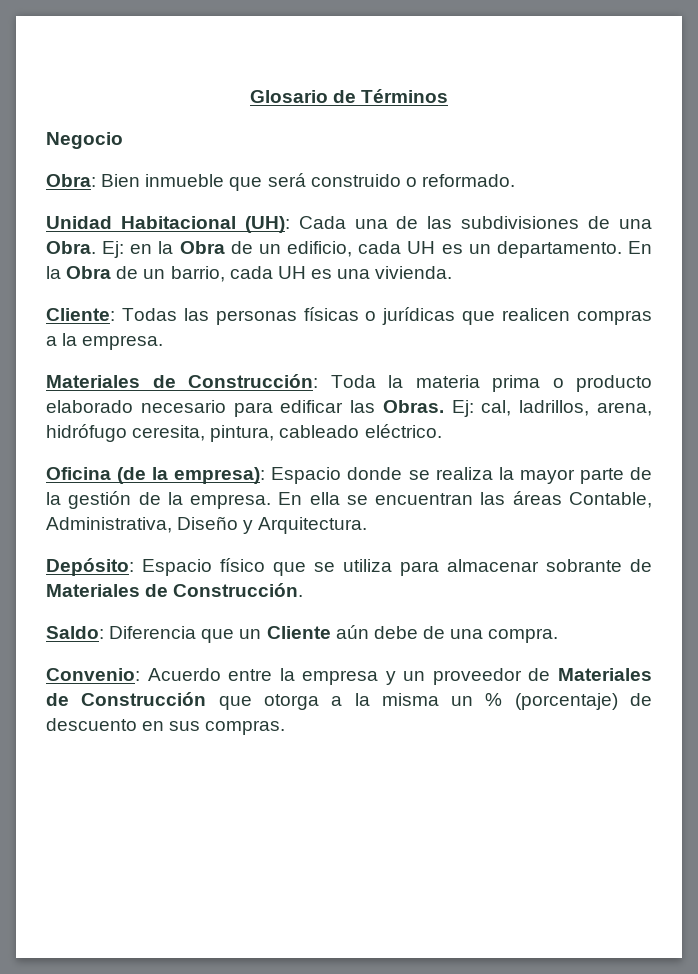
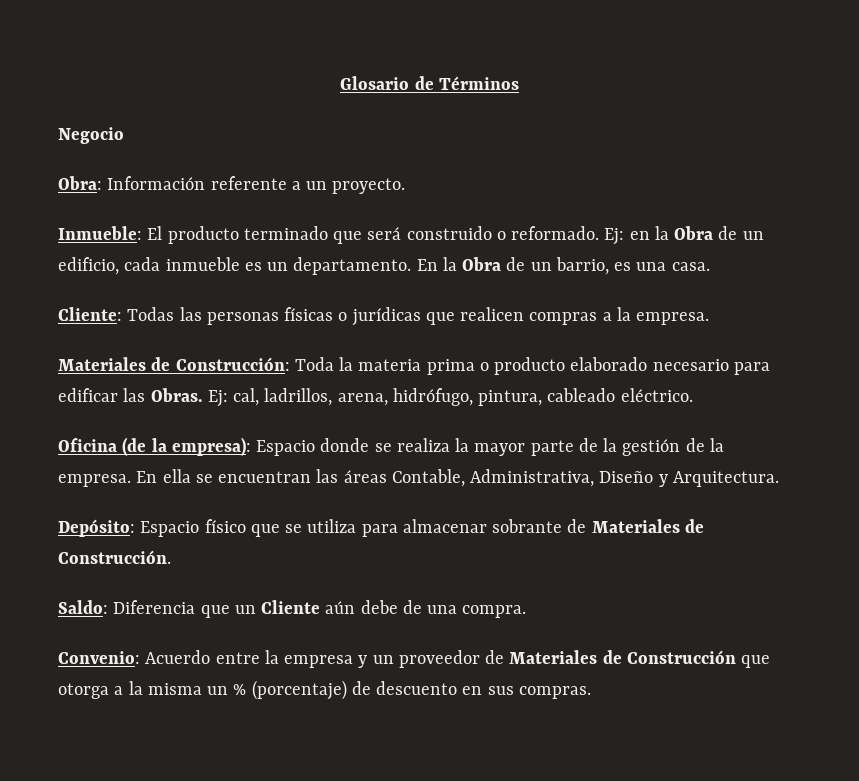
- Obra: Bien inmueble que será construido o reformado.
- Unidad Habitacional (UH): Cada una de las subdivisiones de una Obra.
+ Obra: Información referente a un proyecto.
+ Inmueble: El producto terminado que será construido o reformado.
- Ej: en la Obra de un edificio, cada UH es un departamento.
+ Ej: en la Obra de un edificio, cada inmueble es un departamento.
- En la Obra de un barrio, cada UH es una vivienda.
+ En la Obra de un barrio, es una casa.
- Ej: cal, ladrillos, arena, hidrófugo ceresita, pintura, cableado eléctrico.
+ Ej: cal, ladrillos, arena, hidrófugo, pintura, cableado eléctrico.

